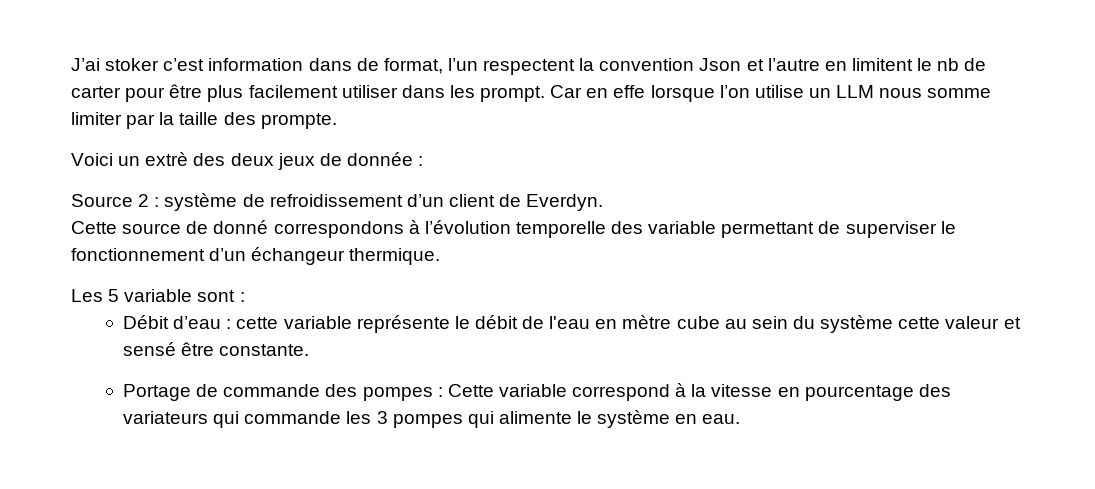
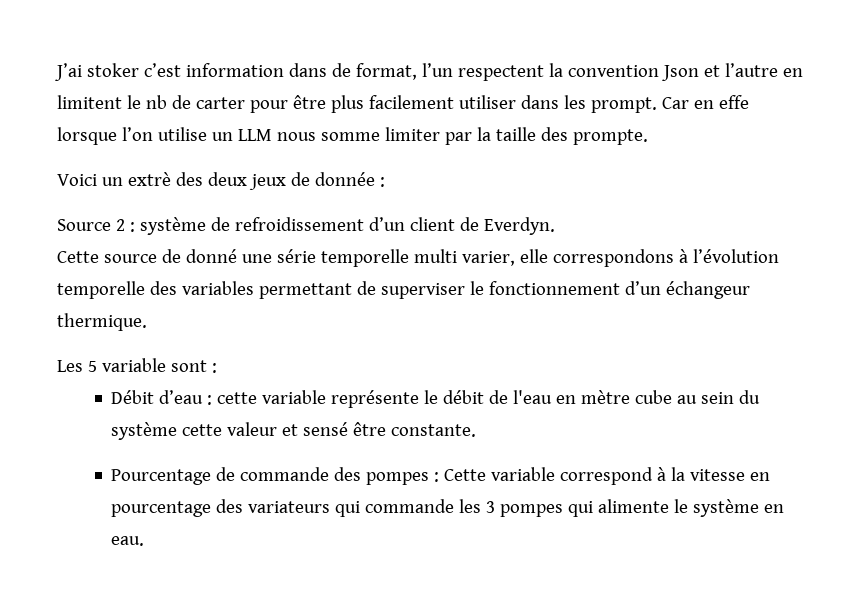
- Cette source de donné correspondons à l’évolution temporelle des variable permettant de superviser le fonctionnement d’un échangeur thermique.
+ Cette source de donné une série temporelle multi varier, elle correspondons à l’évolution temporelle des variables permettant de superviser le fonctionnement d’un échangeur thermique.
- Portage de commande des pompes : Cette variable correspond à la vitesse en pourcentage des variateurs qui commande les 3 pompes qui alimente le système en eau.
+ Pourcentage de commande des pompes : Cette variable correspond à la vitesse en pourcentage des variateurs qui commande les 3 pompes qui alimente le système en eau.

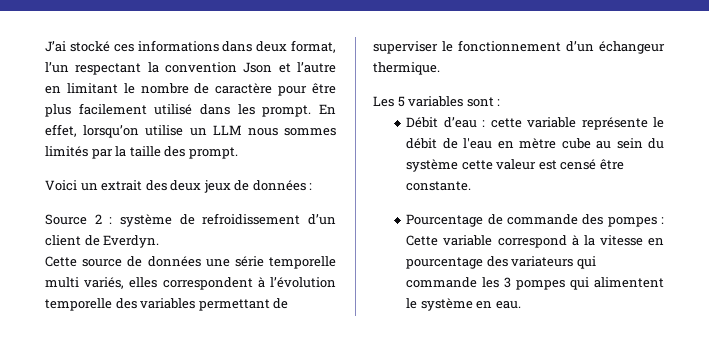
- J’ai stoker c’est information dans de format, l’un respectent la convention Json et l’autre en limitent le nb de carter pour être plus facilement utiliser dans les prompt.
+ J’ai stocké ces informations dans deux format, l’un respectant la convention Json et l’autre en limitant le nombre de caractère pour être plus facilement utilisé dans les prompt.
- Car en effe lorsque l’on utilise un LLM nous somme limiter par la taille des prompte.
+ En effet, lorsqu’on utilise un LLM nous sommes limités par la taille des prompt.
- Voici un extrè des deux jeux de donnée :
+ Voici un extrait des deux jeux de données :
- Cette source de donné une série temporelle multi varier, elle correspondons à l’évolution temporelle des variables permettant de superviser le fonctionnement d’un échangeur thermique.
+ Cette source de données une série temporelle multi variés, elles correspondent à l’évolution temporelle des variables permettant de superviser le fonctionnement d’un échangeur thermique.
- Les 5 variable sont :
+ Les 5 variables sont :
- Débit d’eau : cette variable représente le débit de l'eau en mètre cube au sein du système cette valeur et sensé être constante.
+ Débit d’eau : cette variable représente le débit de l'eau en mètre cube au sein du système cette valeur est censé être constante.
- Pourcentage de commande des pompes : Cette variable correspond à la vitesse en pourcentage des variateurs qui commande les 3 pompes qui alimente le système en eau.
+ Pourcentage de commande des pompes : Cette variable correspond à la vitesse en pourcentage des variateurs qui commande les 3 pompes qui alimentent le système en eau.

